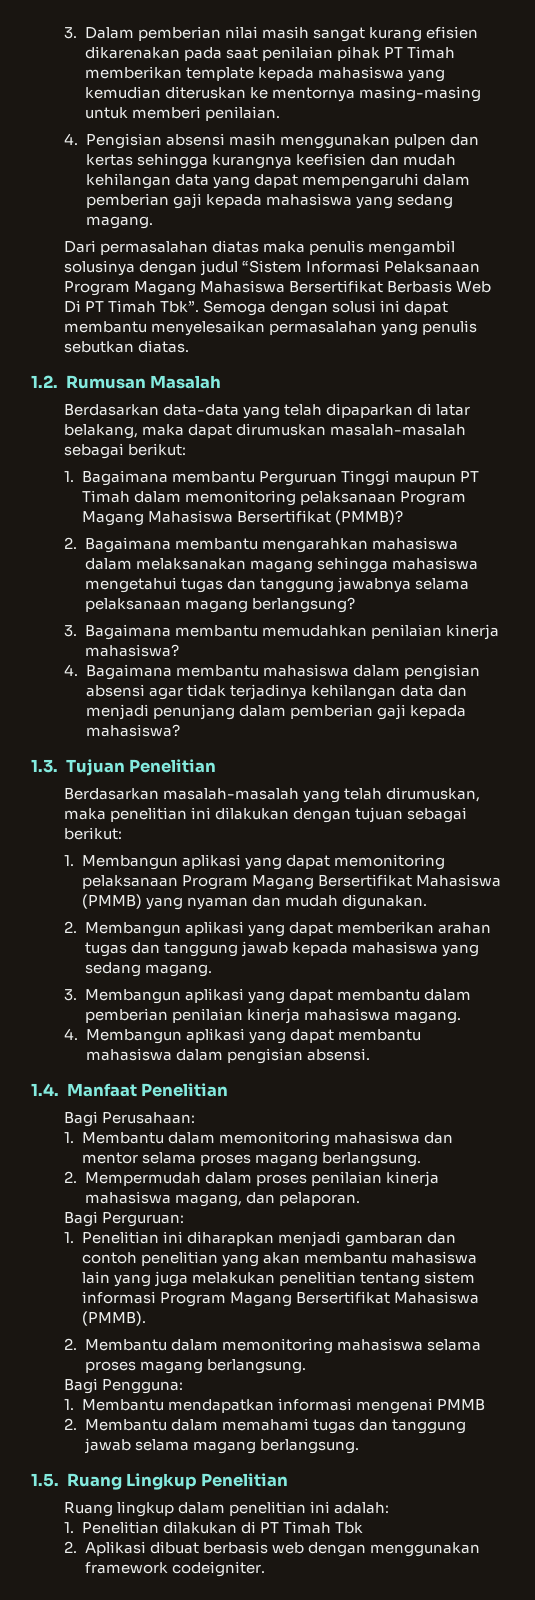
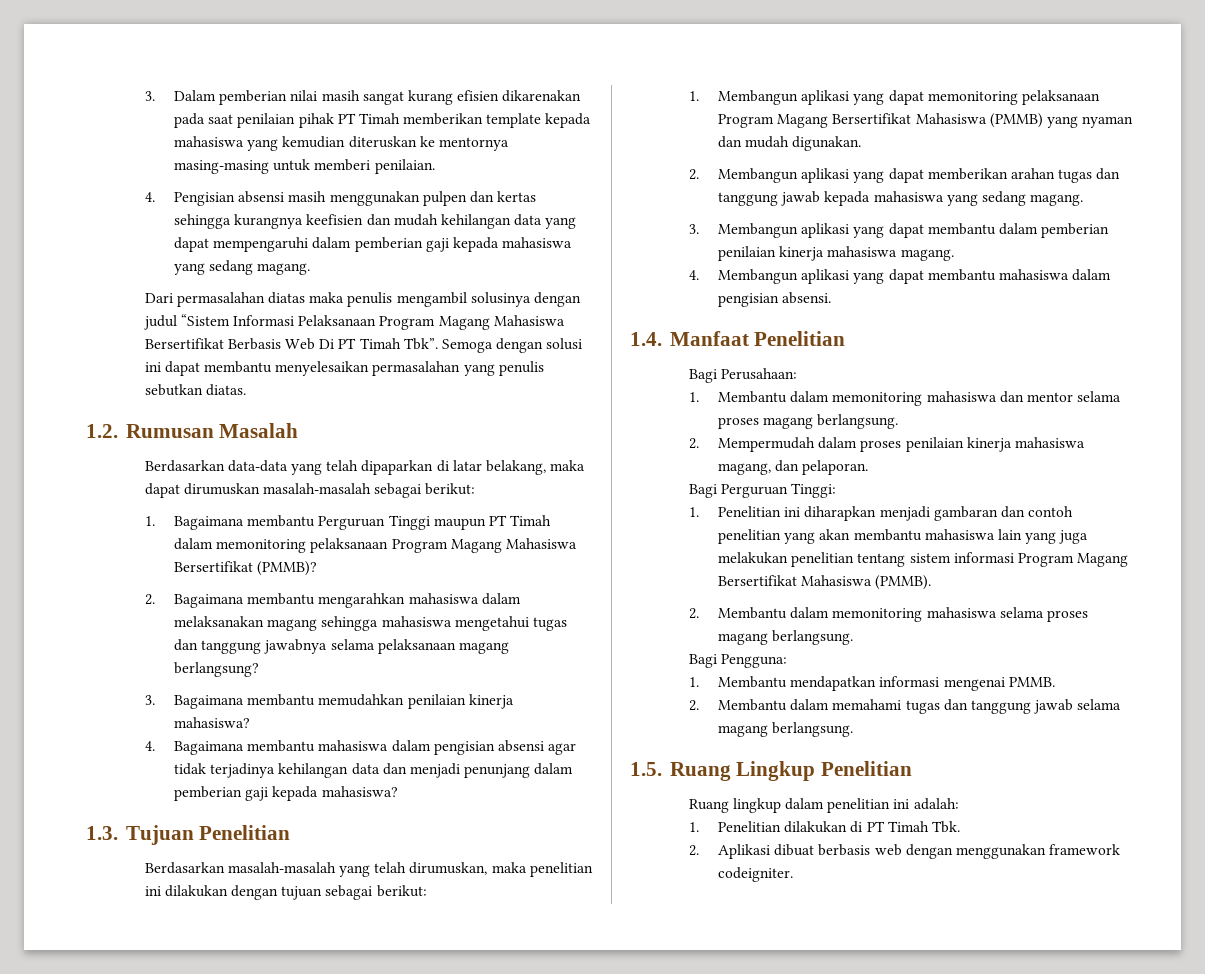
- Bagi Perguruan:
+ Bagi Perguruan Tinggi:
- 1. Membantu mendapatkan informasi mengenai PMMB
+ 1. Membantu mendapatkan informasi mengenai PMMB.
- 1. Penelitian dilakukan di PT Timah Tbk
+ 1. Penelitian dilakukan di PT Timah Tbk.

